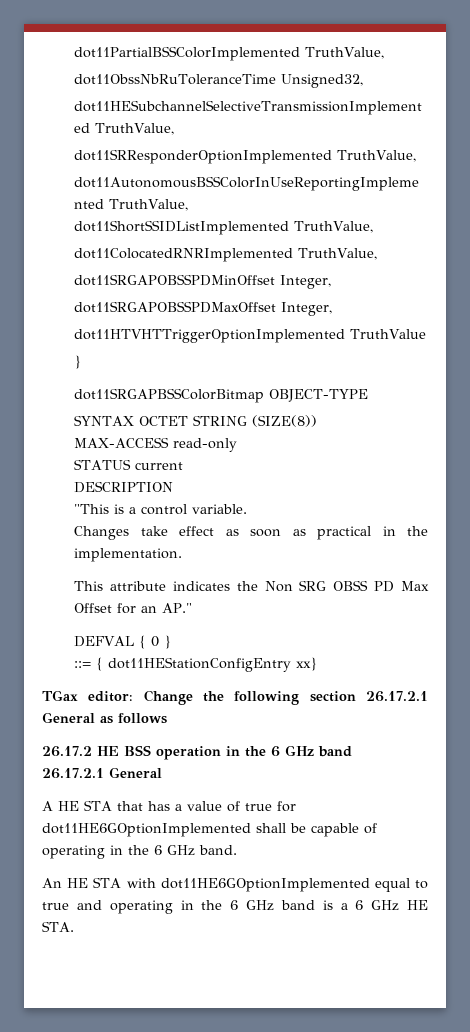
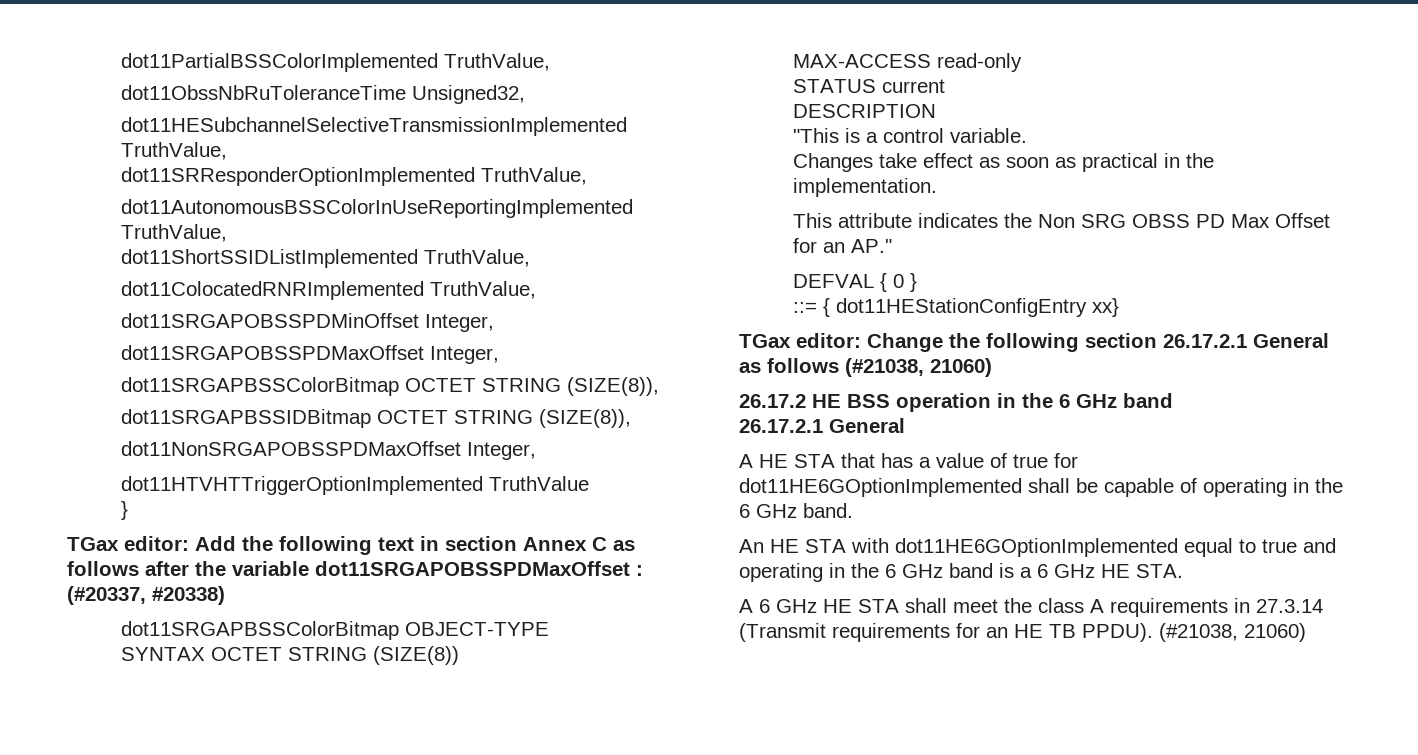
+ dot11SRGAPBSSColorBitmap OCTET STRING (SIZE(8)),
+ dot11SRGAPBSSIDBitmap OCTET STRING (SIZE(8)),
+ dot11NonSRGAPOBSSPDMaxOffset Integer,
  dot11HTVHTTriggerOptionImplemented TruthValue
  }
+ TGax editor: Add the following text in section Annex C as follows after the variable dot11SRGAPOBSSPDMaxOffset : (#20337, #20338)
- TGax editor: Change the following section 26.17.2.1 General as follows
+ TGax editor: Change the following section 26.17.2.1 General as follows (#21038, 21060)
+ A 6 GHz HE STA shall meet the class A requirements in 27.3.14 (Transmit requirements for an HE TB PPDU). (#21038, 21060)

